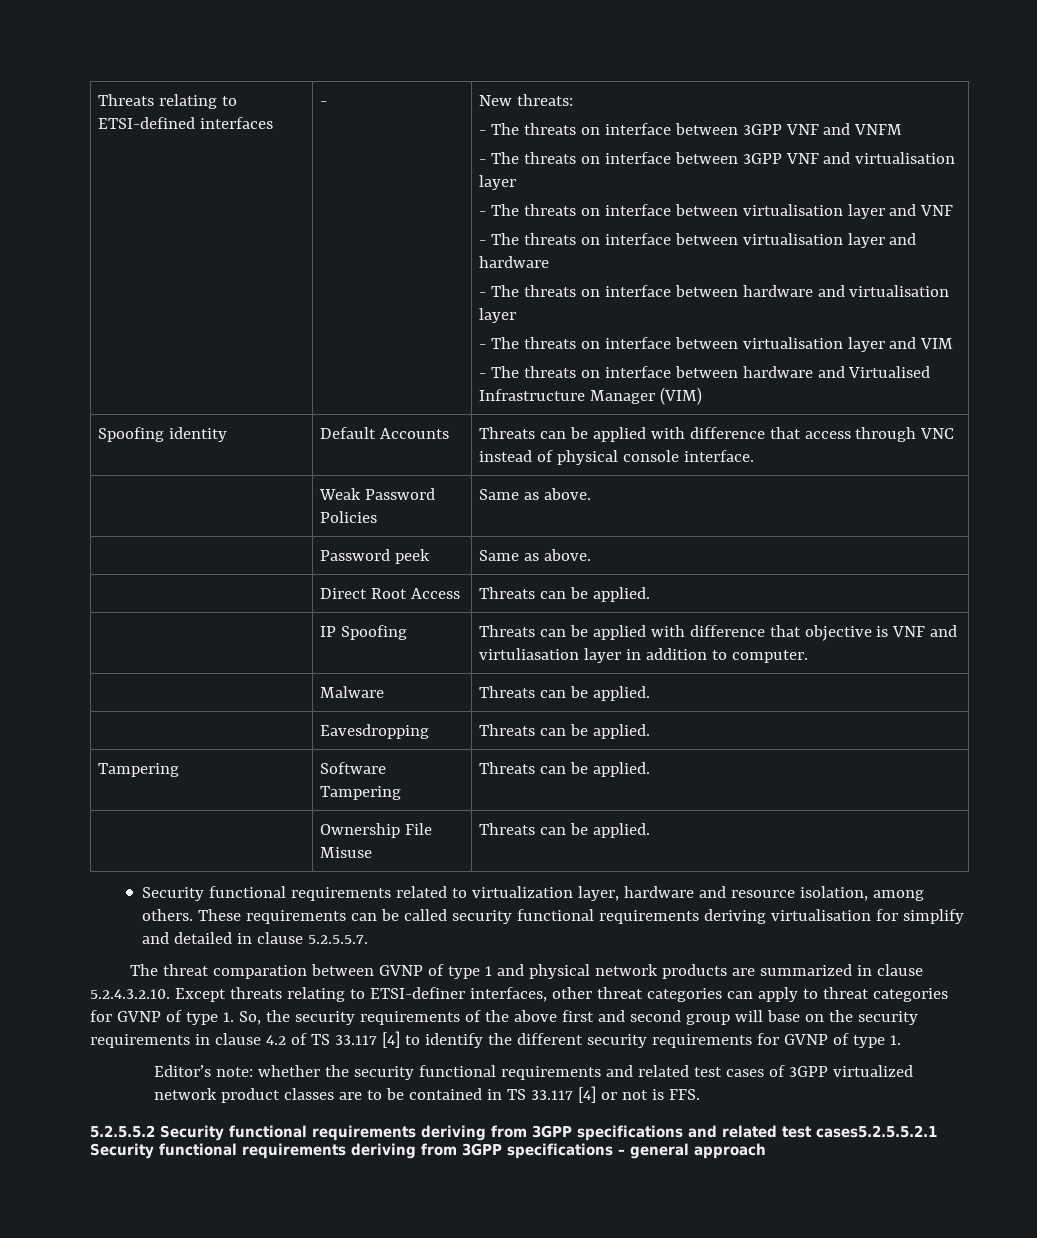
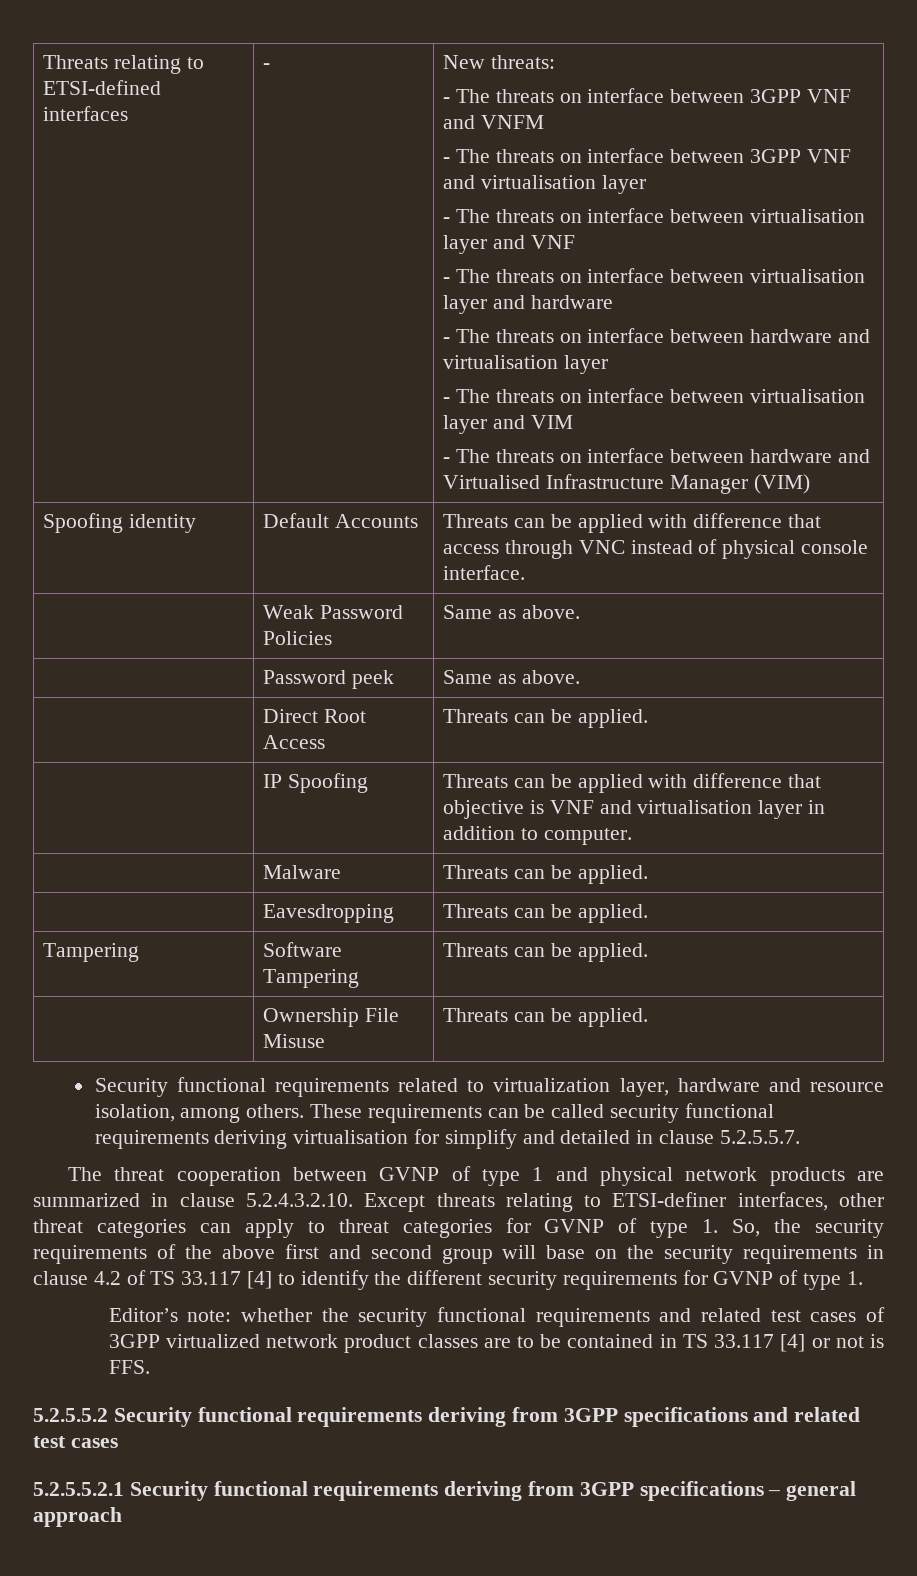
- | IP Spoofing | Threats can be applied with difference that objective is VNF and virtuliasation layer in addition to computer.
+ | IP Spoofing | Threats can be applied with difference that objective is VNF and virtualisation layer in addition to computer.
- The threat comparation between GVNP of type 1 and physical network products are summarized in clause 5.2.4.3.2.10. Except threats relating to ETSI-definer interfaces, other threat categories can apply to threat categories for GVNP of type 1. So, the security requirements of the above first and second group will base on the security requirements in clause 4.2 of TS 33.117 [4] to identify the different security requirements for GVNP of type 1.
+ The threat cooperation between GVNP of type 1 and physical network products are summarized in clause 5.2.4.3.2.10. Except threats relating to ETSI-definer interfaces, other threat categories can apply to threat categories for GVNP of type 1. So, the security requirements of the above first and second group will base on the security requirements in clause 4.2 of TS 33.117 [4] to identify the different security requirements for GVNP of type 1.
- 5.2.5.5.2 Security functional requirements deriving from 3GPP specifications and related test cases5.2.5.5.2.1 Security functional requirements deriving from 3GPP specifications – general approach
+ 5.2.5.5.2 Security functional requirements deriving from 3GPP specifications and related test cases
+ 5.2.5.5.2.1 Security functional requirements deriving from 3GPP specifications – general approach

